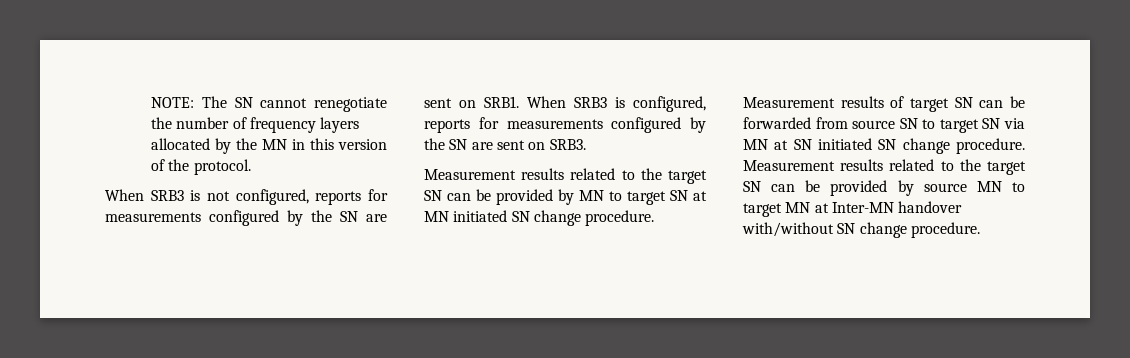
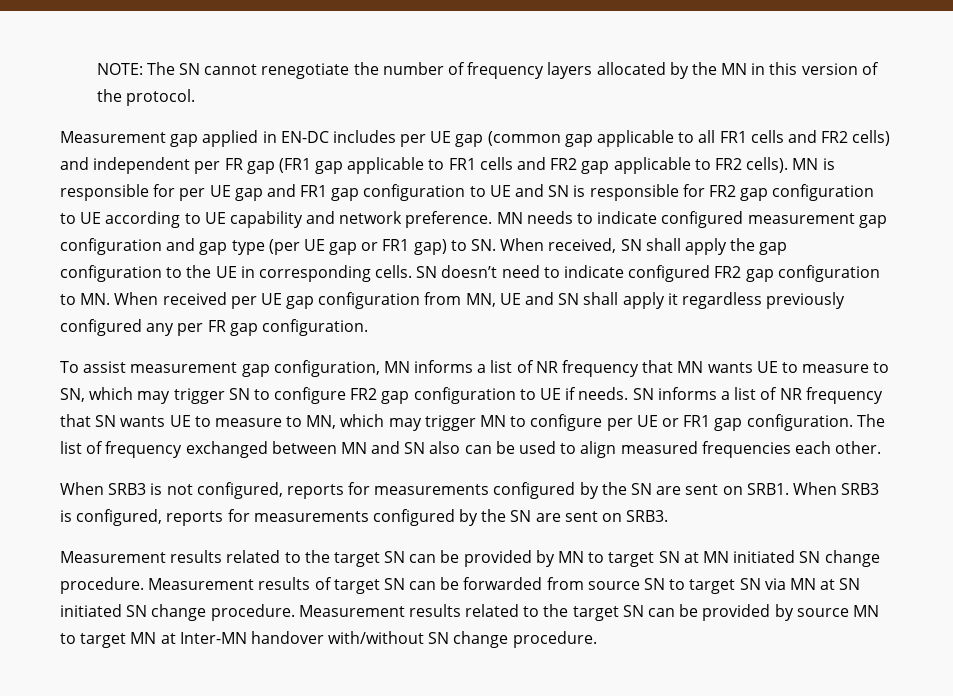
+ Measurement gap applied in EN-DC includes per UE gap (common gap applicable to all FR1 cells and FR2 cells) and independent per FR gap (FR1 gap applicable to FR1 cells and FR2 gap applicable to FR2 cells). MN is responsible for per UE gap and FR1 gap configuration to UE and SN is responsible for FR2 gap configuration to UE according to UE capability and network preference. MN needs to indicate configured measurement gap configuration and gap type (per UE gap or FR1 gap) to SN. When received, SN shall apply the gap configuration to the UE in corresponding cells. SN doesn’t need to indicate configured FR2 gap configuration to MN. When received per UE gap configuration from MN, UE and SN shall apply it regardless previously configured any per FR gap configuration.
+ To assist measurement gap configuration, MN informs a list of NR frequency that MN wants UE to measure to SN, which may trigger SN to configure FR2 gap configuration to UE if needs. SN informs a list of NR frequency that SN wants UE to measure to MN, which may trigger MN to configure per UE or FR1 gap configuration. The list of frequency exchanged between MN and SN also can be used to align measured frequencies each other.

